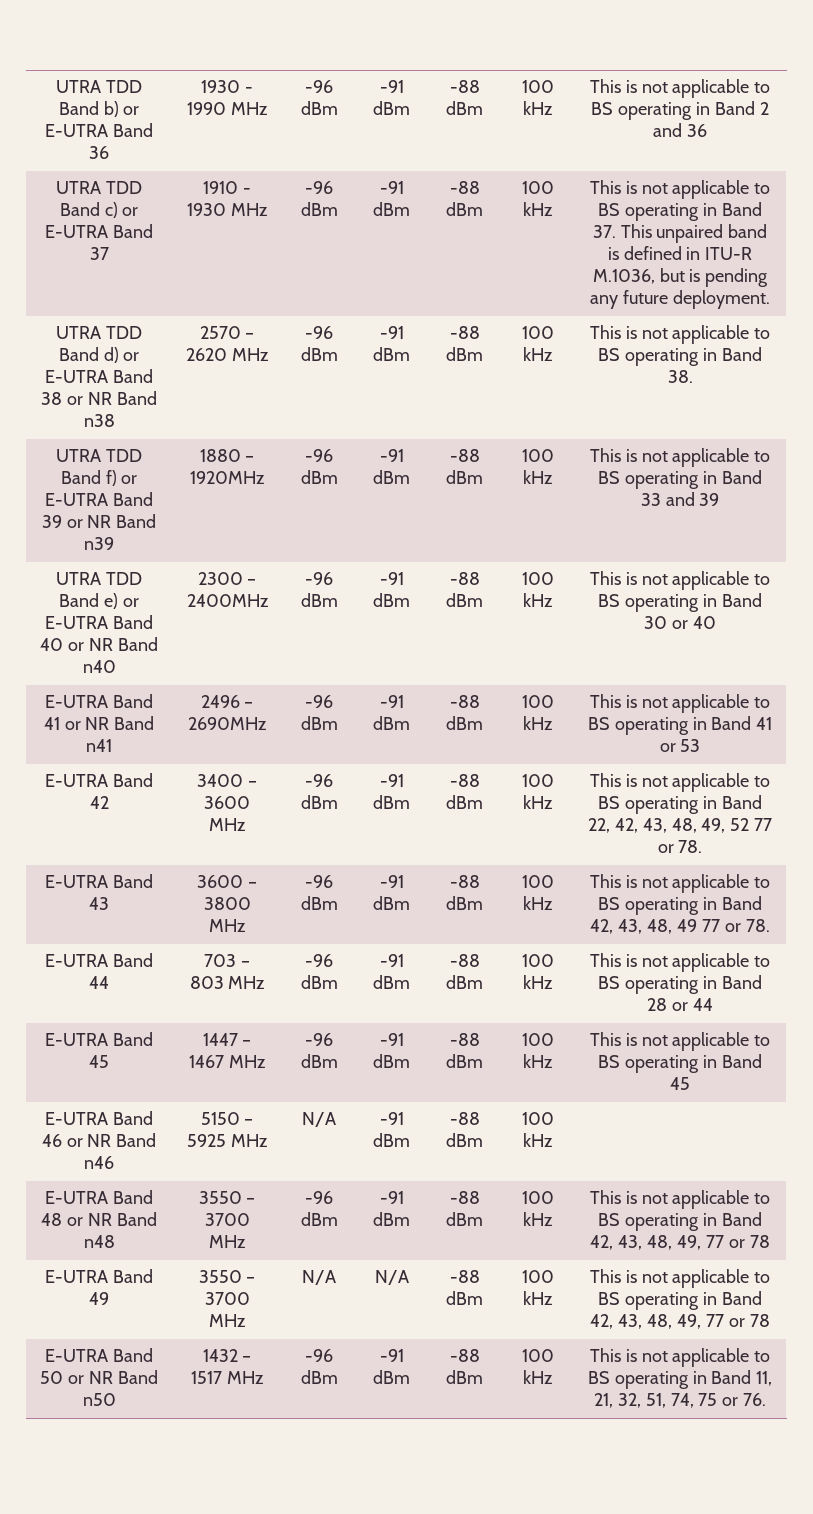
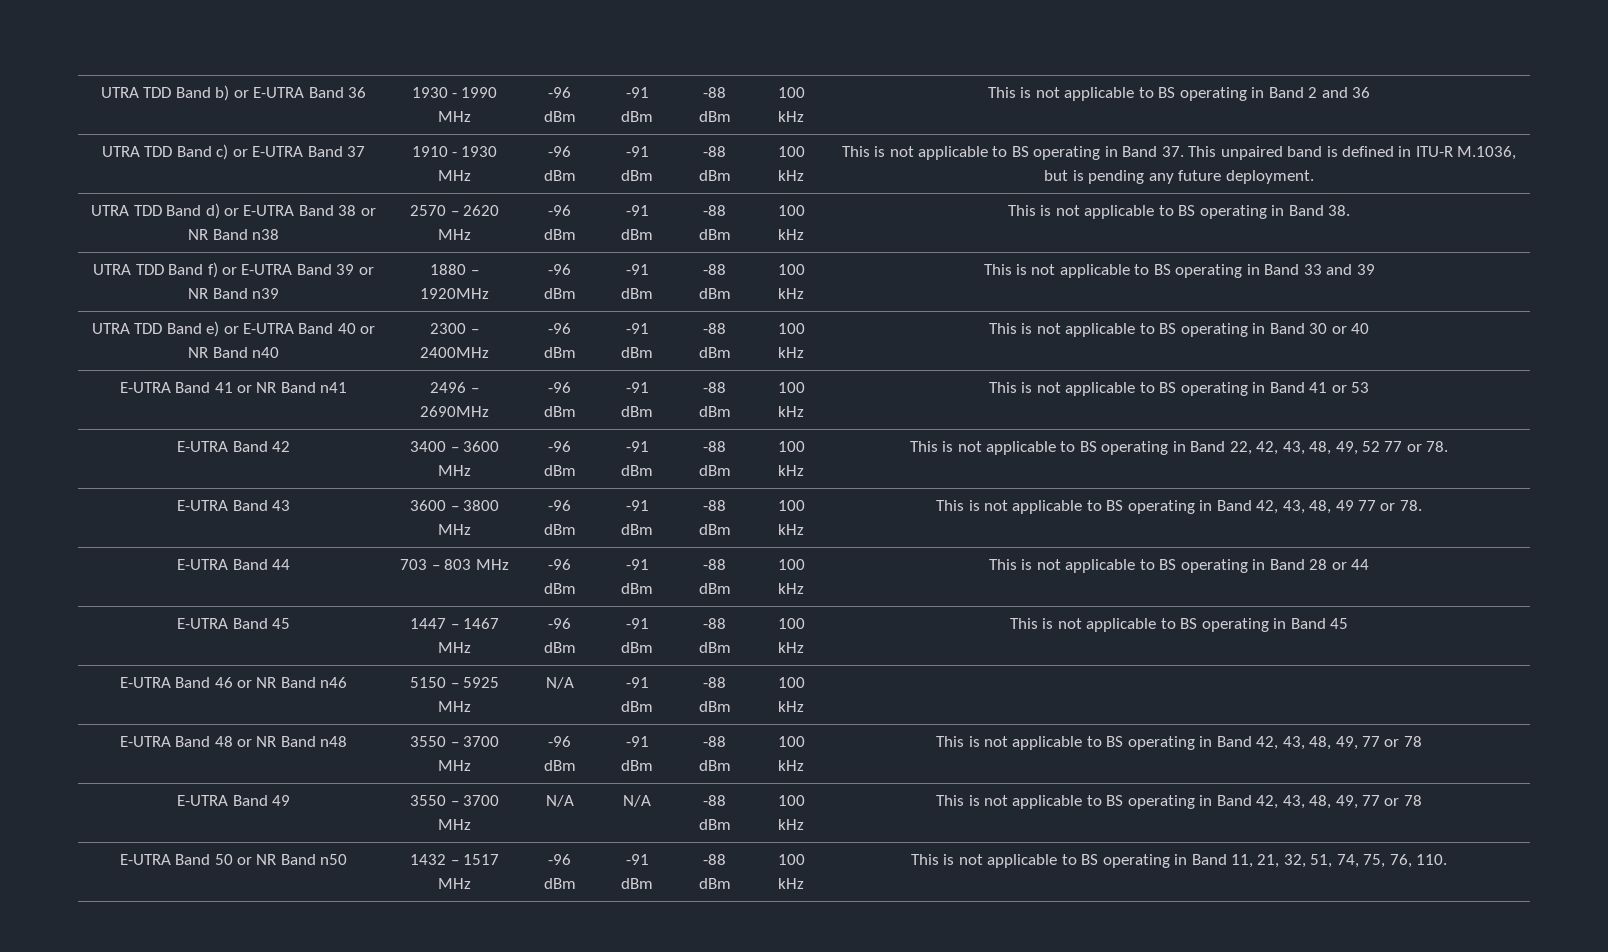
- E-UTRA Band 50 or NR Band n50 | 1432 – 1517 MHz | -96 dBm | -91 dBm | -88 dBm | 100 kHz | This is not applicable to BS operating in Band 11, 21, 32, 51, 74, 75 or 76.
+ E-UTRA Band 50 or NR Band n50 | 1432 – 1517 MHz | -96 dBm | -91 dBm | -88 dBm | 100 kHz | This is not applicable to BS operating in Band 11, 21, 32, 51, 74, 75, 76, 110.

